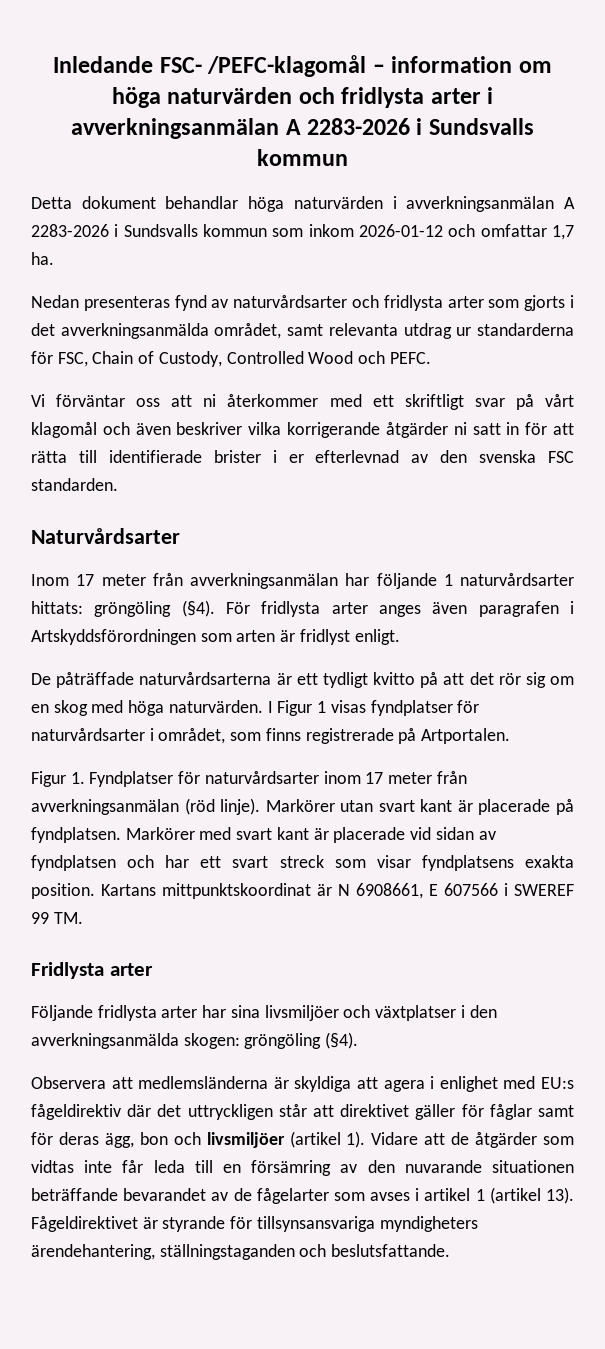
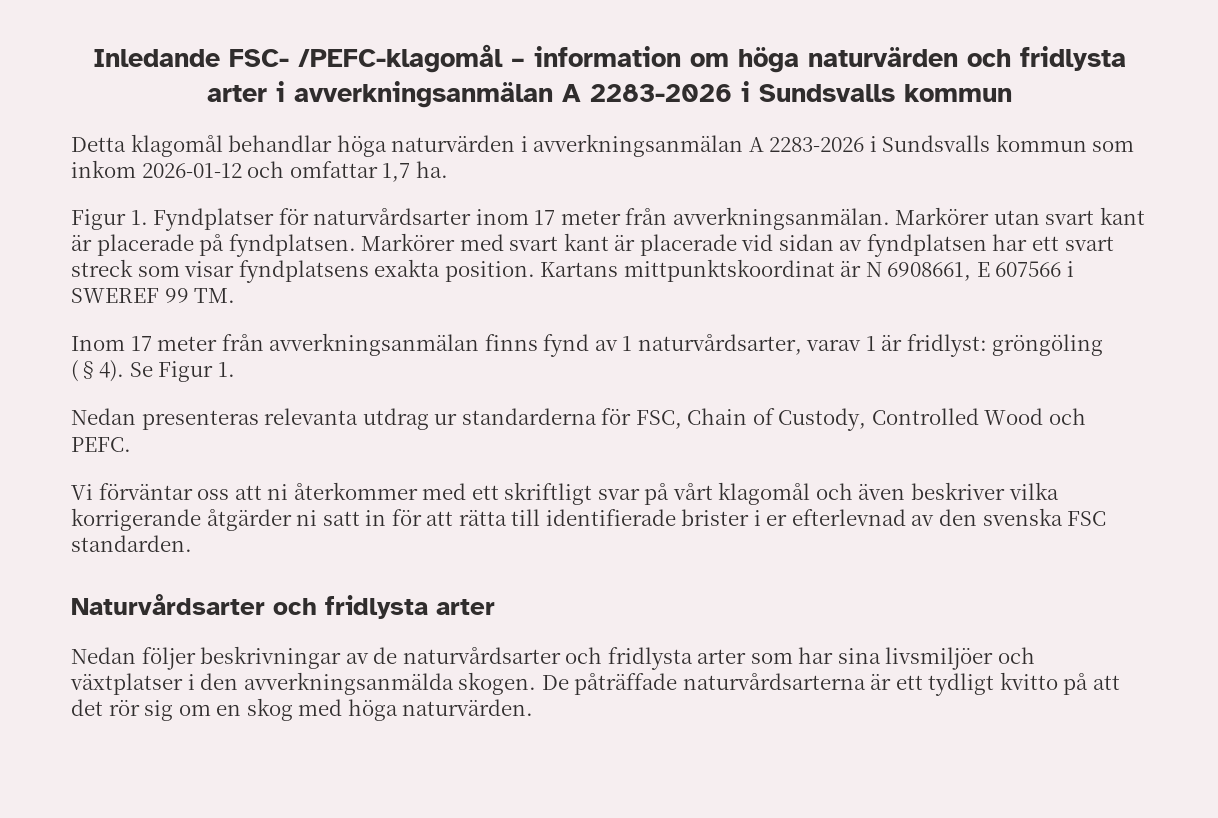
- Detta dokument behandlar höga naturvärden i avverkningsanmälan A 2283-2026 i Sundsvalls kommun som inkom 2026-01-12 och omfattar 1,7 ha.
+ Detta klagomål behandlar höga naturvärden i avverkningsanmälan A 2283-2026 i Sundsvalls kommun som inkom 2026-01-12 och omfattar 1,7 ha.
- Nedan presenteras fynd av naturvårdsarter och fridlysta arter som gjorts i det avverkningsanmälda området, samt relevanta utdrag ur standarderna för FSC, Chain of Custody, Controlled Wood och PEFC.
+ Figur 1. Fyndplatser för naturvårdsarter inom 17 meter från avverkningsanmälan. Markörer utan svart kant är placerade på fyndplatsen. Markörer med svart kant är placerade vid sidan av fyndplatsen har ett svart streck som visar fyndplatsens exakta position. Kartans mittpunktskoordinat är N 6908661, E 607566 i SWEREF 99 TM.
+ Inom 17 meter från avverkningsanmälan finns fynd av 1 naturvårdsarter, varav 1 är fridlyst: gröngöling (§4). Se Figur 1.
+ Nedan presenteras relevanta utdrag ur standarderna för FSC, Chain of Custody, Controlled Wood och PEFC.
- Naturvårdsarter
- Inom 17 meter från avverkningsanmälan har följande 1 naturvårdsarter hittats: gröngöling (§4). För fridlysta arter anges även paragrafen i Artskyddsförordningen som arten är fridlyst enligt.
- De påträffade naturvårdsarterna är ett tydligt kvitto på att det rör sig om en skog med höga naturvärden. I Figur 1 visas fyndplatser för naturvårdsarter i området, som finns registrerade på Artportalen.
- Figur 1. Fyndplatser för naturvårdsarter inom 17 meter från avverkningsanmälan (röd linje). Markörer utan svart kant är placerade på fyndplatsen. Markörer med svart kant är placerade vid sidan av fyndplatsen och har ett svart streck som visar fyndplatsens exakta position. Kartans mittpunktskoordinat är N 6908661, E 607566 i SWEREF 99 TM.
- Fridlysta arter
- Följande fridlysta arter har sina livsmiljöer och växtplatser i den avverkningsanmälda skogen: gröngöling (§4).
- Observera att medlemsländerna är skyldiga att agera i enlighet med EU:s fågeldirektiv där det uttryckligen står att direktivet gäller för fåglar samt för deras ägg, bon och livsmiljöer (artikel 1). Vidare att de åtgärder som vidtas inte får leda till en försämring av den nuvarande situationen beträffande bevarandet av de fågelarter som avses i artikel 1 (artikel 13). Fågeldirektivet är styrande för tillsynsansvariga myndigheters ärendehantering, ställningstaganden och beslutsfattande.
+ Naturvårdsarter och fridlysta arter
+ Nedan följer beskrivningar av de naturvårdsarter och fridlysta arter som har sina livsmiljöer och växtplatser i den avverkningsanmälda skogen. De påträffade naturvårdsarterna är ett tydligt kvitto på att det rör sig om en skog med höga naturvärden.

